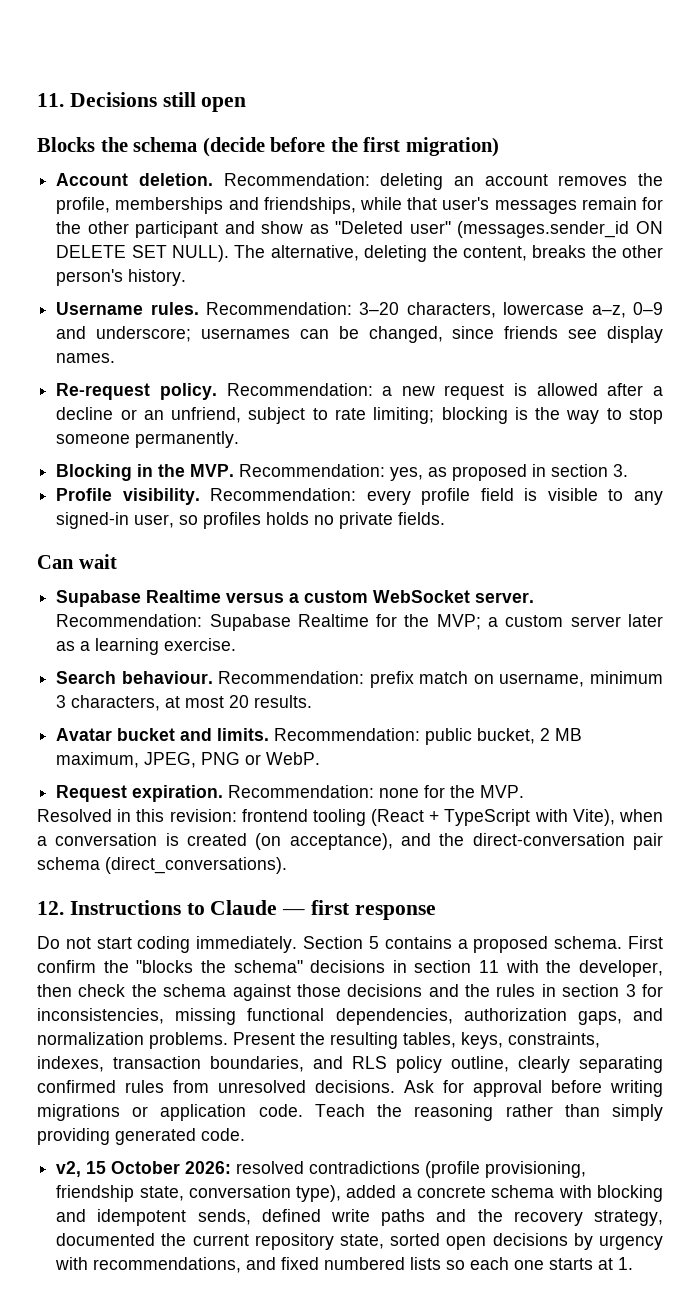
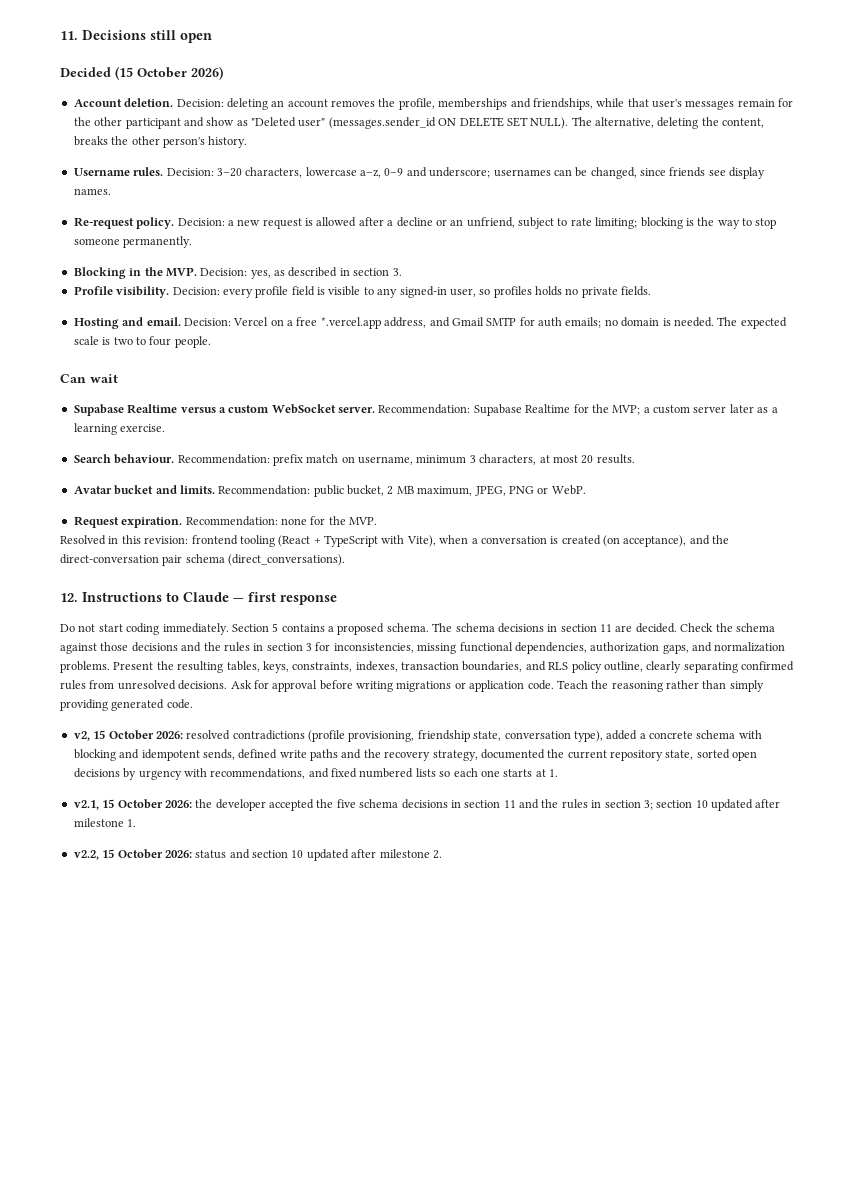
- Blocks the schema (decide before the first migration)
+ Decided (15 October 2026)
- Recommendation: deleting an account removes the profile, memberships and friendships, while that user's messages remain for the other participant and show as "Deleted user" (messages.sender_id ON DELETE SET NULL).
+ Decision: deleting an account removes the profile, memberships and friendships, while that user's messages remain for the other participant and show as "Deleted user" (messages.sender_id ON DELETE SET NULL).
- Recommendation: 3–20 characters, lowercase a–z, 0–9 and underscore; usernames can be changed, since friends see display names.
+ Decision: 3–20 characters, lowercase a–z, 0–9 and underscore; usernames can be changed, since friends see display names.
- Recommendation: a new request is allowed after a decline or an unfriend, subject to rate limiting; blocking is the way to stop someone permanently.
+ Decision: a new request is allowed after a decline or an unfriend, subject to rate limiting; blocking is the way to stop someone permanently.
- Blocking in the MVP. Recommendation: yes, as proposed in section 3.
+ Blocking in the MVP. Decision: yes, as described in section 3.
- Recommendation: every profile field is visible to any signed-in user, so profiles holds no private fields.
+ Decision: every profile field is visible to any signed-in user, so profiles holds no private fields.
+ Hosting and email. Decision: Vercel on a free *.vercel.app address, and Gmail SMTP for auth emails; no domain is needed. The expected scale is two to four people.
- First confirm the "blocks the schema" decisions in section 11 with the developer, then check the schema against those decisions and the rules in section 3 for inconsistencies, missing functional dependencies, authorization gaps, and normalization problems.
+ The schema decisions in section 11 are decided. Check the schema against those decisions and the rules in section 3 for inconsistencies, missing functional dependencies, authorization gaps, and normalization problems.
+ v2.1, 15 October 2026: the developer accepted the five schema decisions in section 11 and the rules in section 3; section 10 updated after milestone 1.
+ v2.2, 15 October 2026: status and section 10 updated after milestone 2.

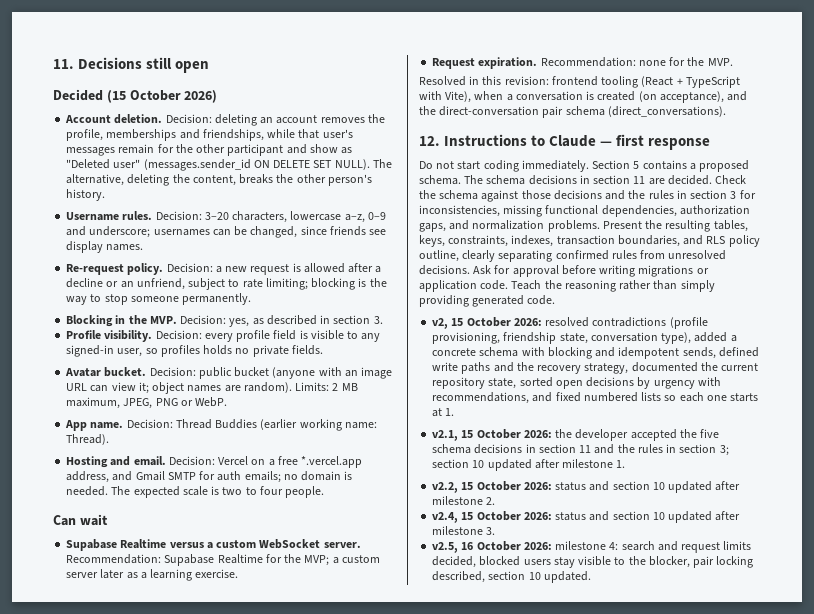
+ Avatar bucket. Decision: public bucket (anyone with an image URL can view it; object names are random). Limits: 2 MB maximum, JPEG, PNG or WebP.
+ App name. Decision: Thread Buddies (earlier working name: Thread).
- Search behaviour. Recommendation: prefix match on username, minimum 3 characters, at most 20 results.
- Avatar bucket and limits. Recommendation: public bucket, 2 MB maximum, JPEG, PNG or WebP.
+ v2.4, 15 October 2026: status and section 10 updated after milestone 3.
+ v2.5, 16 October 2026: milestone 4: search and request limits decided, blocked users stay visible to the blocker, pair locking described, section 10 updated.

